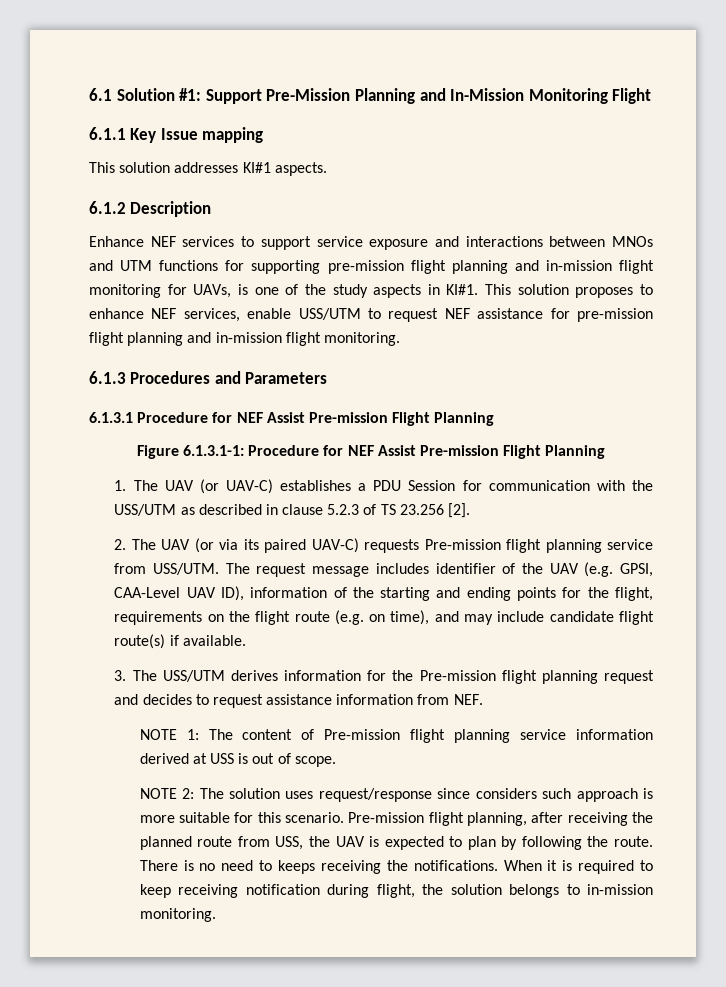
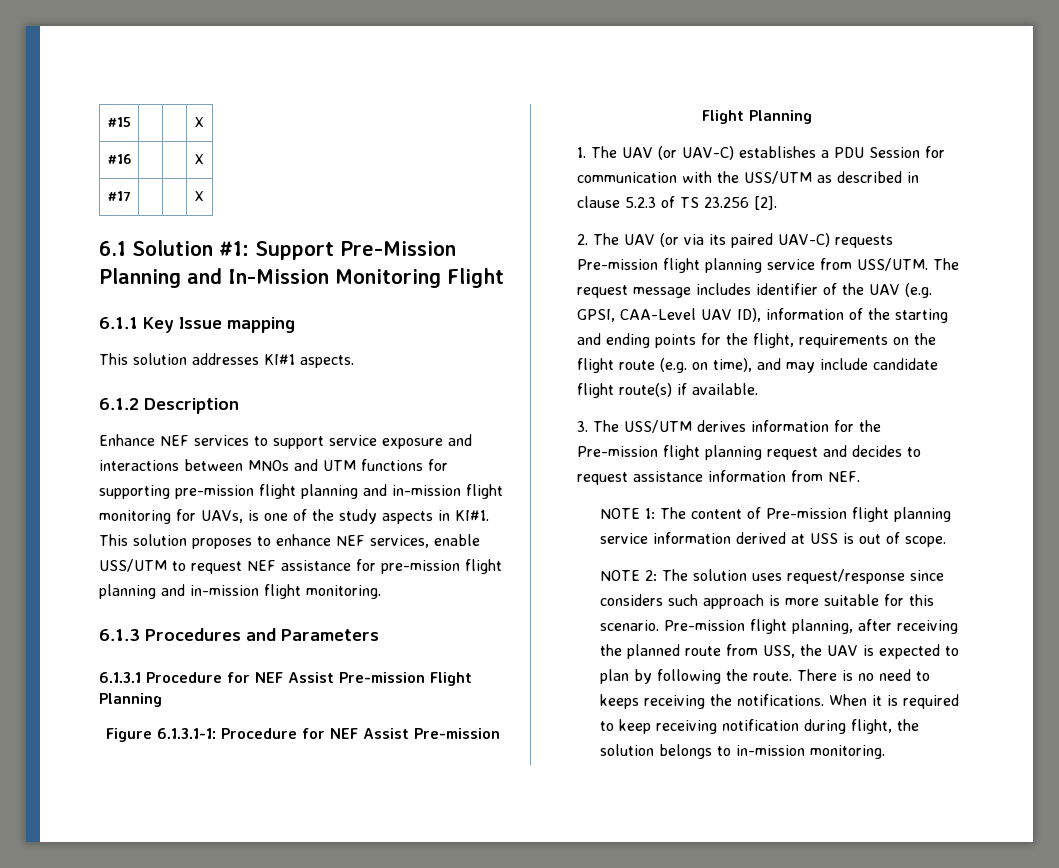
+ #15 | | | X
+ #16 | | | X
+ #17 | | | X

